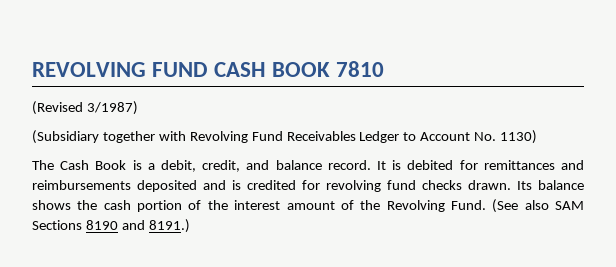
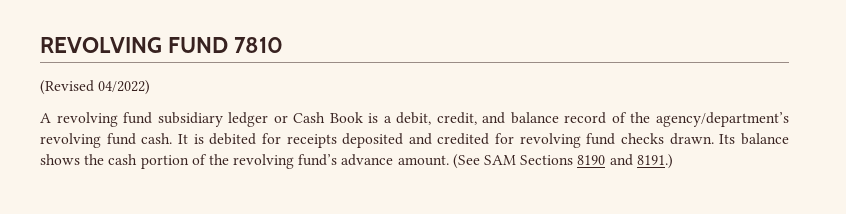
- REVOLVING FUND CASH BOOK 7810
+ REVOLVING FUND 7810
- (Revised 3/1987)
- (Subsidiary together with Revolving Fund Receivables Ledger to Account No. 1130)
- The Cash Book is a debit, credit, and balance record.
+ (Revised 04/2022)
+ A revolving fund subsidiary ledger or Cash Book is a debit, credit, and balance record of the agency/department’s revolving fund cash.
- It is debited for remittances and reimbursements deposited and is credited for revolving fund checks drawn.
+ It is debited for receipts deposited and credited for revolving fund checks drawn.
- Its balance shows the cash portion of the interest amount of the Revolving Fund. (See also SAM Sections 8190 and 8191.)
+ Its balance shows the cash portion of the revolving fund’s advance amount. (See SAM Sections 8190 and 8191.)

